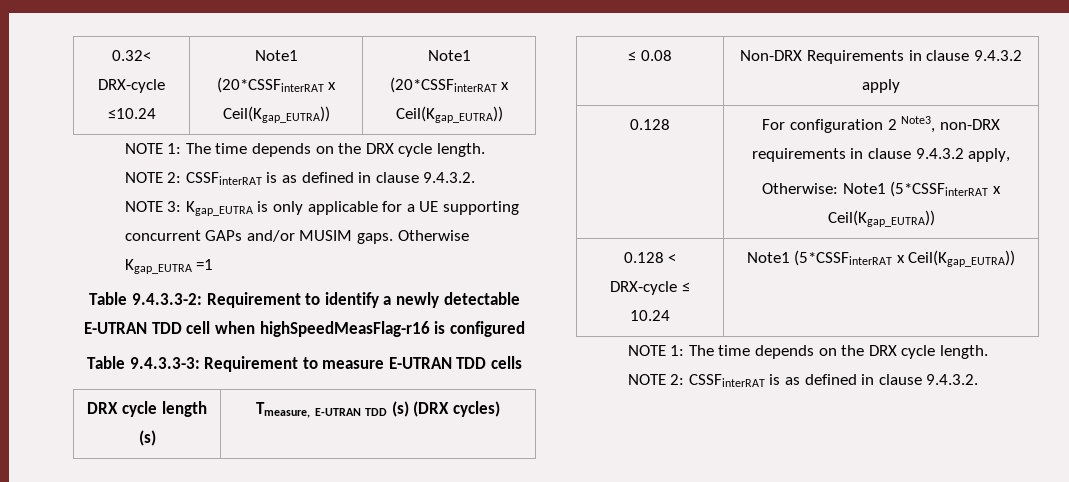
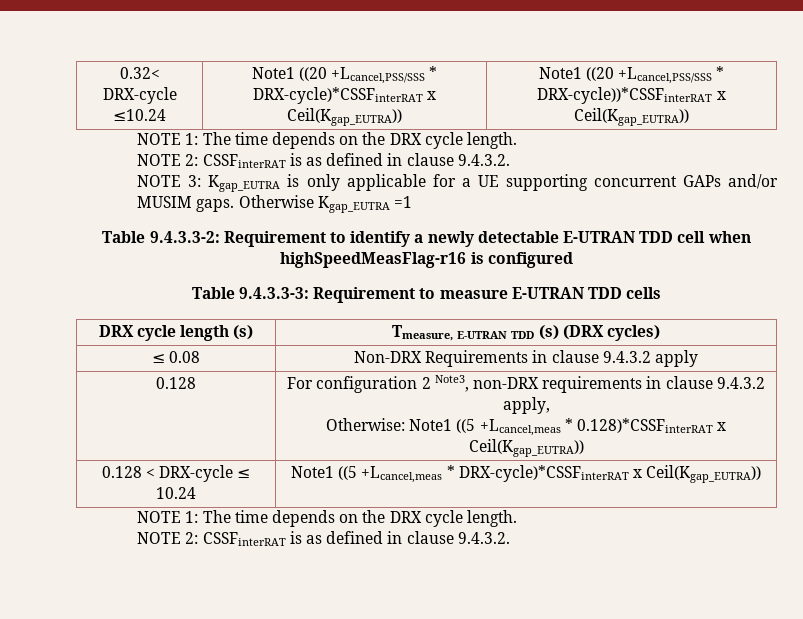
- 0.32< DRX-cycle ≤10.24 | Note1 (20*CSSFinterRAT x Ceil(Kgap_EUTRA)) | Note1 (20*CSSFinterRAT x Ceil(Kgap_EUTRA))
+ 0.32< DRX-cycle ≤10.24 | Note1 ((20 +Lcancel,PSS/SSS * DRX-cycle)*CSSFinterRAT x Ceil(Kgap_EUTRA)) | Note1 ((20 +Lcancel,PSS/SSS * DRX-cycle))*CSSFinterRAT x Ceil(Kgap_EUTRA))
  0.128 | For configuration 2 Note3, non-DRX requirements in clause 9.4.3.2 apply,
- Otherwise: Note1 (5*CSSFinterRAT x Ceil(Kgap_EUTRA))
+ Otherwise: Note1 ((5 +Lcancel,meas * 0.128)*CSSFinterRAT x Ceil(Kgap_EUTRA))
- 0.128 < DRX-cycle ≤ 10.24 | Note1 (5*CSSFinterRAT x Ceil(Kgap_EUTRA))
+ 0.128 < DRX-cycle ≤ 10.24 | Note1 ((5 +Lcancel,meas * DRX-cycle)*CSSFinterRAT x Ceil(Kgap_EUTRA))

